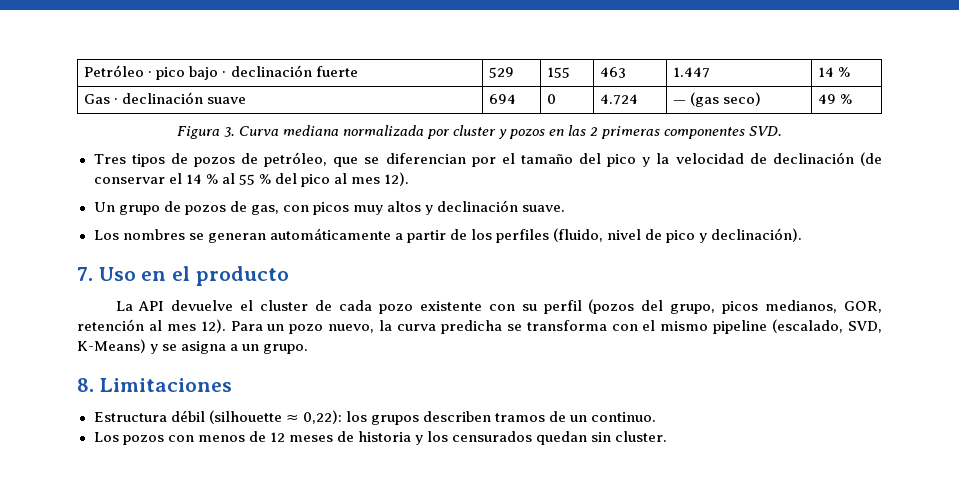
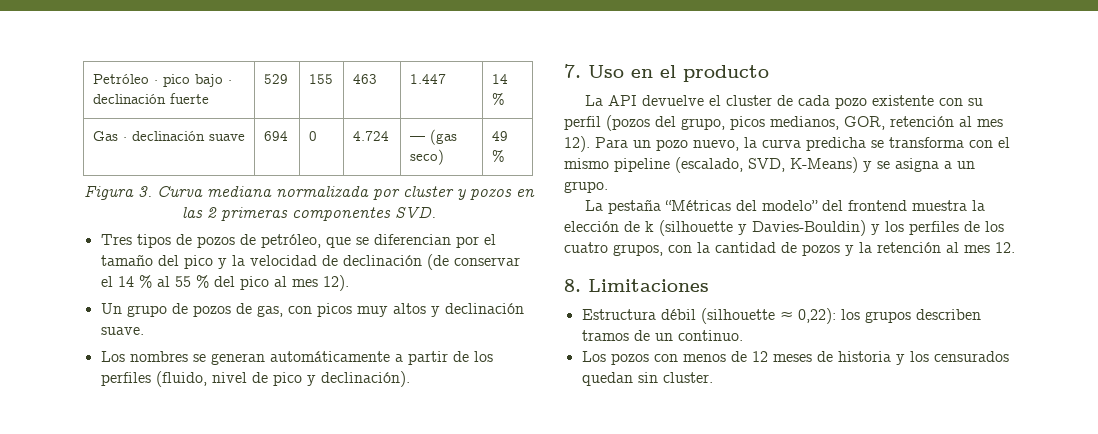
+ La pestaña “Métricas del modelo” del frontend muestra la elección de k (silhouette y Davies-Bouldin) y los perfiles de los cuatro grupos, con la cantidad de pozos y la retención al mes 12.

